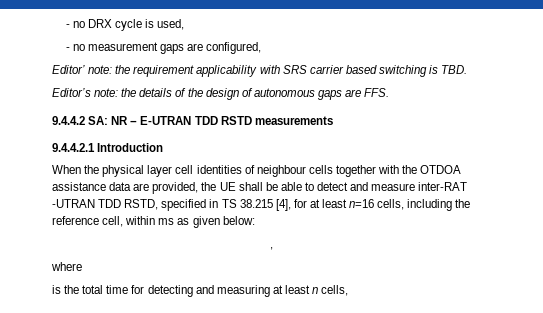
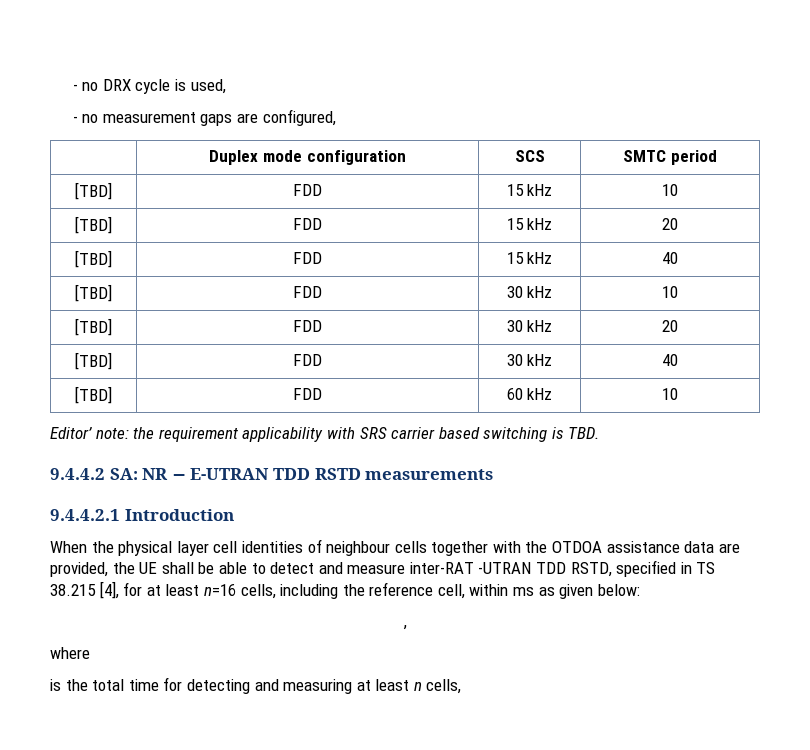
+ | Duplex mode configuration | SCS | SMTC period
+ [TBD] | FDD | 15 kHz | 10
+ [TBD] | FDD | 15 kHz | 20
+ [TBD] | FDD | 15 kHz | 40
+ [TBD] | FDD | 30 kHz | 10
+ [TBD] | FDD | 30 kHz | 20
+ [TBD] | FDD | 30 kHz | 40
+ [TBD] | FDD | 60 kHz | 10
- Editor’s note: the details of the design of autonomous gaps are FFS.

